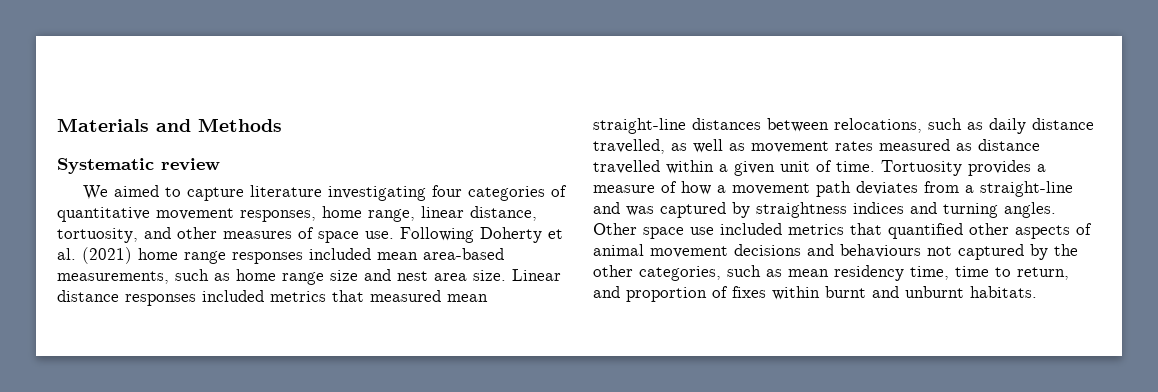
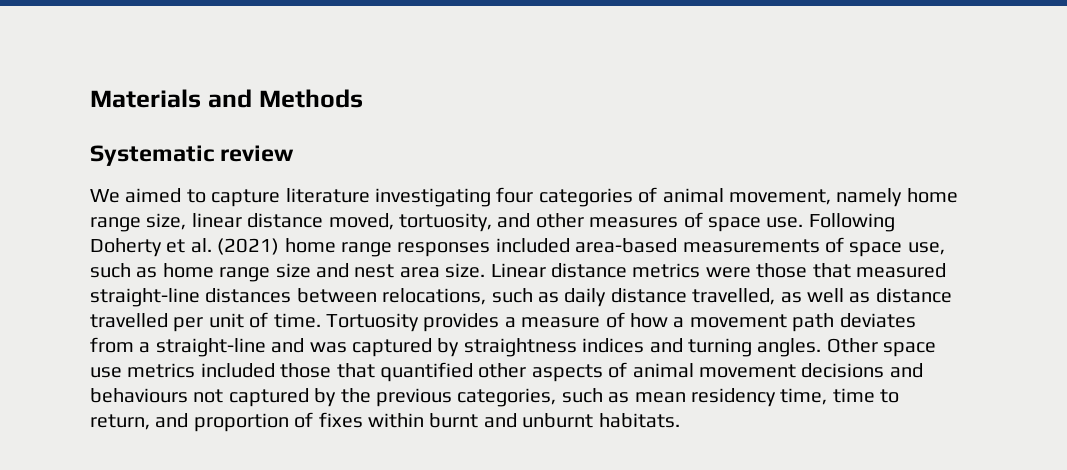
- We aimed to capture literature investigating four categories of quantitative movement responses, home range, linear distance, tortuosity, and other measures of space use.
+ We aimed to capture literature investigating four categories of animal movement, namely home range size, linear distance moved, tortuosity, and other measures of space use.
- Following Doherty et al. (2021) home range responses included mean area-based measurements, such as home range size and nest area size.
+ Following Doherty et al. (2021) home range responses included area-based measurements of space use, such as home range size and nest area size.
- Linear distance responses included metrics that measured mean straight-line distances between relocations, such as daily distance travelled, as well as movement rates measured as distance travelled within a given unit of time.
+ Linear distance metrics were those that measured straight-line distances between relocations, such as daily distance travelled, as well as distance travelled per unit of time.
- Other space use included metrics that quantified other aspects of animal movement decisions and behaviours not captured by the other categories, such as mean residency time, time to return, and proportion of fixes within burnt and unburnt habitats.
+ Other space use metrics included those that quantified other aspects of animal movement decisions and behaviours not captured by the previous categories, such as mean residency time, time to return, and proportion of fixes within burnt and unburnt habitats.

